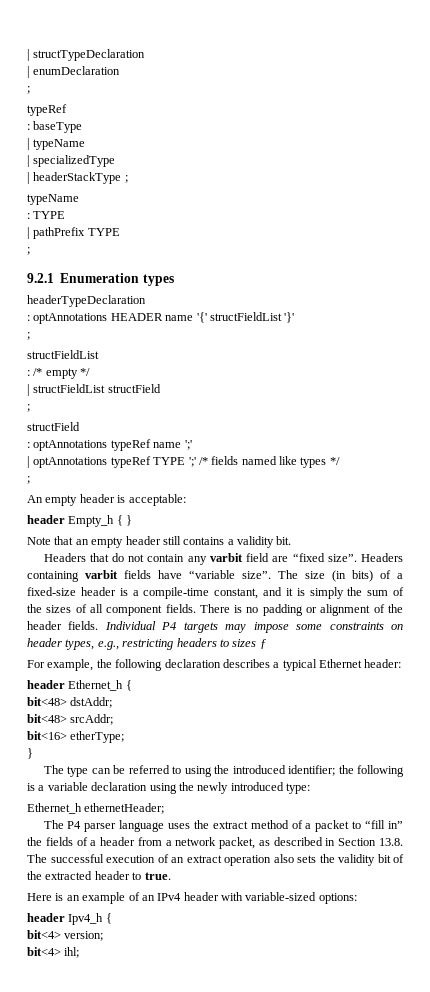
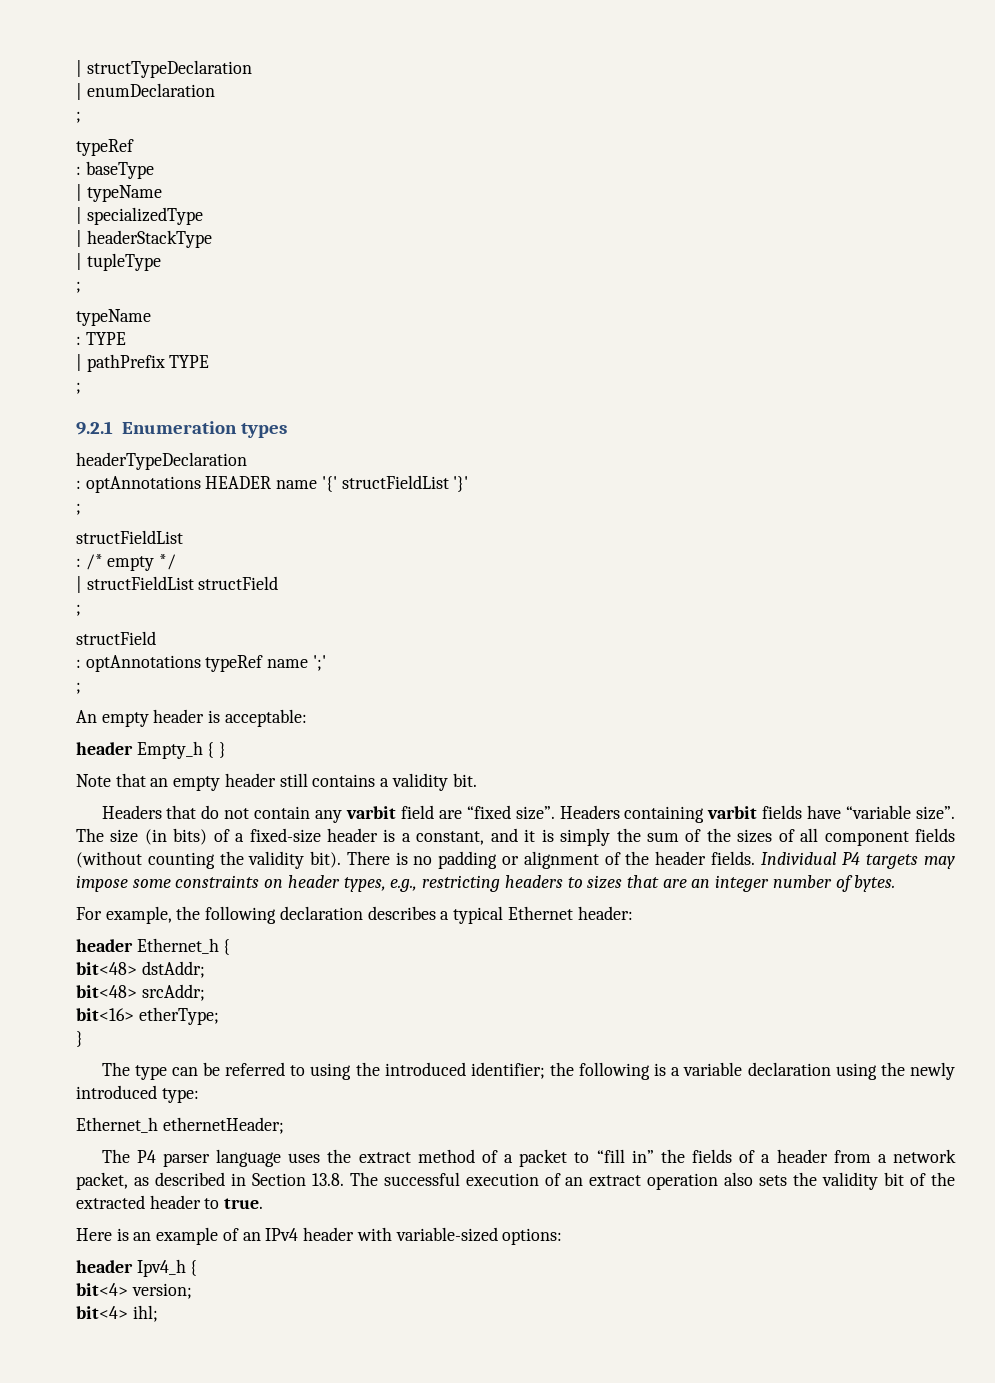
- | headerStackType ;
+ | headerStackType
+ | tupleType
+ ;
- | optAnnotations typeRef TYPE ';' /* fields named like types */
- The size (in bits) of a fixed-size header is a compile-time constant, and it is simply the sum of the sizes of all component fields.
+ The size (in bits) of a fixed-size header is a constant, and it is simply the sum of the sizes of all component fields (without counting the validity bit).
- Individual P4 targets may impose some constraints on header types, e.g., restricting headers to sizes ƒ
+ Individual P4 targets may impose some constraints on header types, e.g., restricting headers to sizes that are an integer number of bytes.

